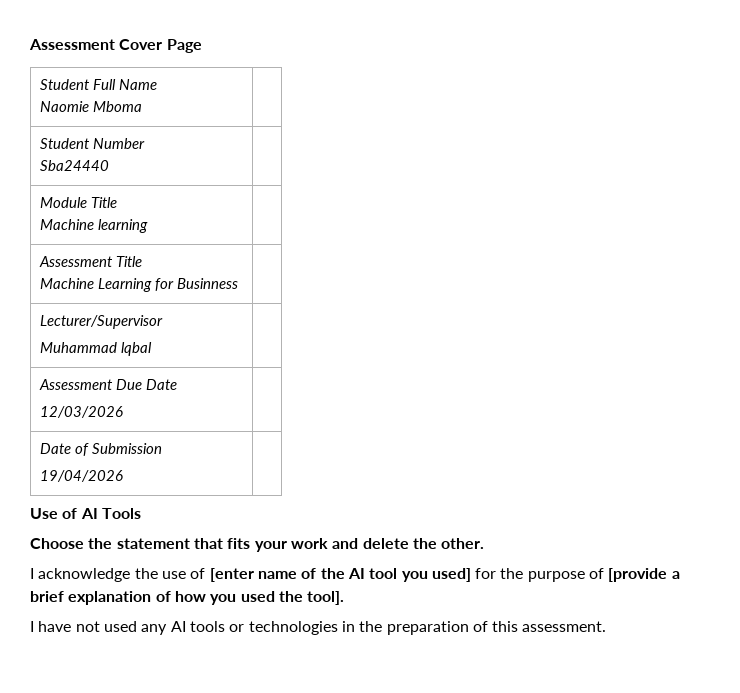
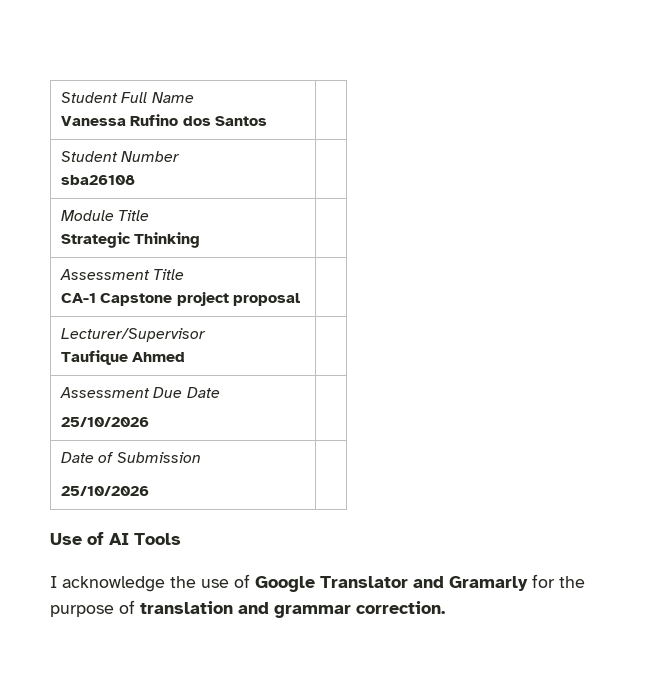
- Assessment Cover Page
  Student Full Name
- Naomie Mboma |
+ Vanessa Rufino dos Santos |
  Student Number
- Sba24440 |
+ sba26108 |
  Module Title
- Machine learning |
+ Strategic Thinking |
  Assessment Title
- Machine Learning for Businness |
+ CA-1 Capstone project proposal |
  Lecturer/Supervisor
- Muhammad lqbal |
+ Taufique Ahmed |
  Assessment Due Date
- 12/03/2026 |
+ 25/10/2026 |
  Date of Submission
- 19/04/2026 |
+ 25/10/2026 |
- Choose the statement that fits your work and delete the other.
- I acknowledge the use of [enter name of the AI tool you used] for the purpose of [provide a brief explanation of how you used the tool].
- I have not used any AI tools or technologies in the preparation of this assessment.
+ I acknowledge the use of Google Translator and Gramarly for the purpose of translation and grammar correction.

